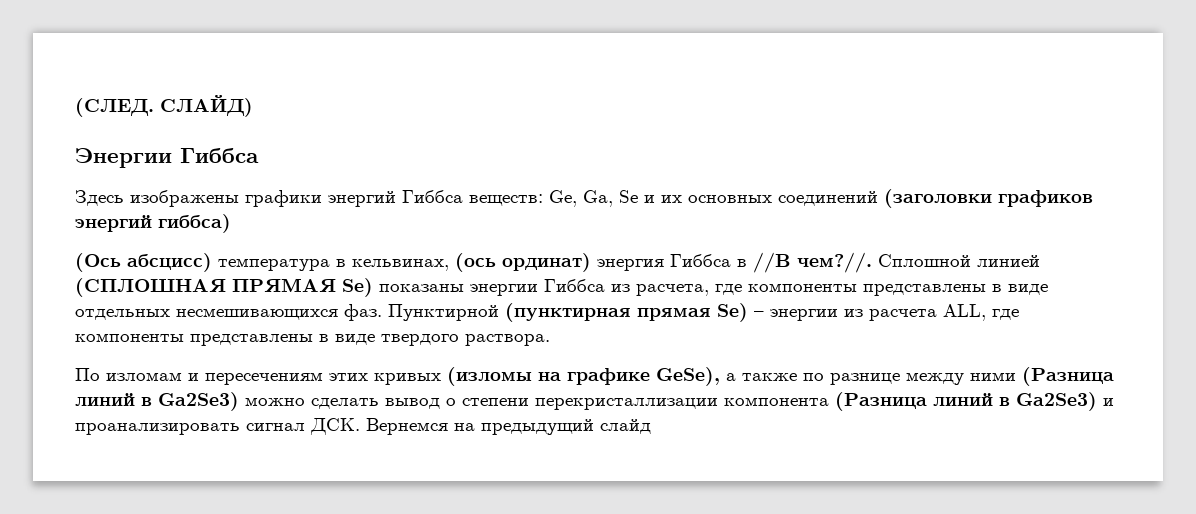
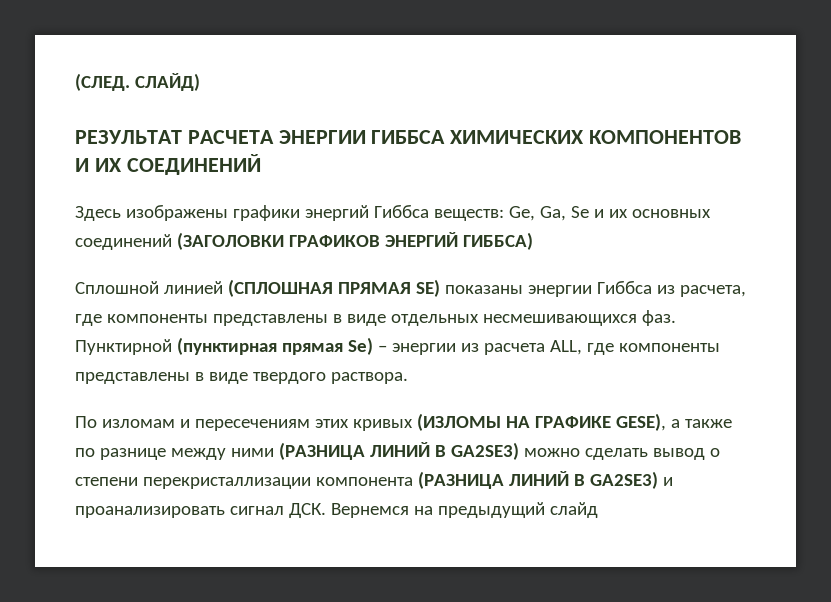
- Энергии Гиббса
+ РЕЗУЛЬТАТ РАСЧЕТА ЭНЕРГИИ ГИББСА ХИМИЧЕСКИХ КОМПОНЕНТОВ И ИХ СОЕДИНЕНИЙ
- Здесь изображены графики энергий Гиббса веществ: Ge, Ga, Se и их основных соединений (заголовки графиков энергий гиббса)
- (Ось абсцисс) температура в кельвинах, (ось ординат) энергия Гиббса в //В чем?//. Сплошной линией (СПЛОШНАЯ ПРЯМАЯ Se) показаны энергии Гиббса из расчета, где компоненты представлены в виде отдельных несмешивающихся фаз.
+ Здесь изображены графики энергий Гиббса веществ: Ge, Ga, Se и их основных соединений (ЗАГОЛОВКИ ГРАФИКОВ ЭНЕРГИЙ ГИББСА)
+ Сплошной линией (СПЛОШНАЯ ПРЯМАЯ SE) показаны энергии Гиббса из расчета, где компоненты представлены в виде отдельных несмешивающихся фаз.
- По изломам и пересечениям этих кривых (изломы на графике GeSe), а также по разнице между ними (Разница линий в Ga2Se3) можно сделать вывод о степени перекристаллизации компонента (Разница линий в Ga2Se3) и проанализировать сигнал ДСК. Вернемся на предыдущий слайд
+ По изломам и пересечениям этих кривых (ИЗЛОМЫ НА ГРАФИКЕ GESE), а также по разнице между ними (РАЗНИЦА ЛИНИЙ В GA2SE3) можно сделать вывод о степени перекристаллизации компонента (РАЗНИЦА ЛИНИЙ В GA2SE3) и проанализировать сигнал ДСК. Вернемся на предыдущий слайд

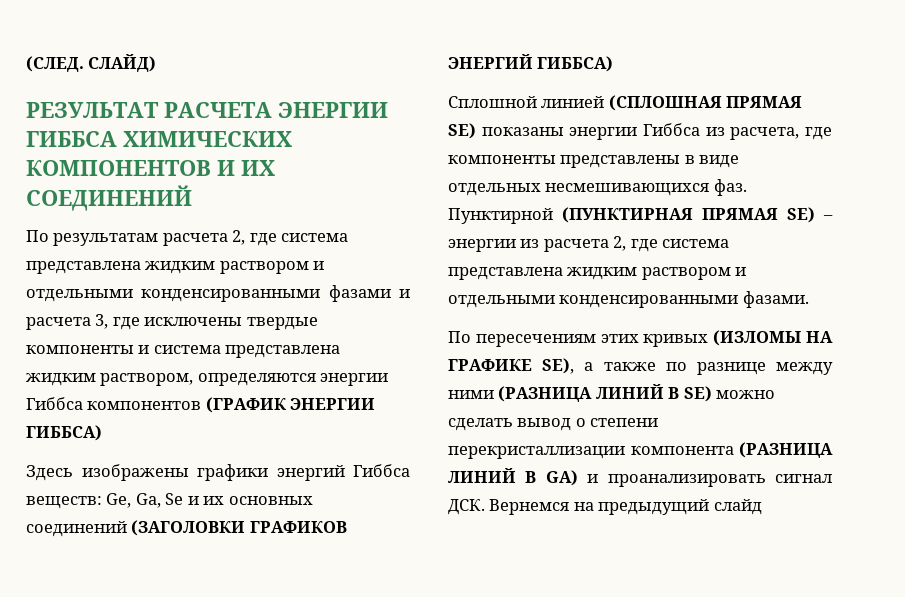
+ По результатам расчета 2, где система представлена жидким раствором и отдельными конденсированными фазами и расчета 3, где исключены твердые компоненты и система представлена жидким раствором, определяются энергии Гиббса компонентов (ГРАФИК ЭНЕРГИИ ГИББСА)
- Пунктирной (пунктирная прямая Se) – энергии из расчета ALL, где компоненты представлены в виде твердого раствора.
- По изломам и пересечениям этих кривых (ИЗЛОМЫ НА ГРАФИКЕ GESE), а также по разнице между ними (РАЗНИЦА ЛИНИЙ В GA2SE3) можно сделать вывод о степени перекристаллизации компонента (РАЗНИЦА ЛИНИЙ В GA2SE3) и проанализировать сигнал ДСК. Вернемся на предыдущий слайд
+ Пунктирной (ПУНКТИРНАЯ ПРЯМАЯ SE) – энергии из расчета 2, где система представлена жидким раствором и отдельными конденсированными фазами.
+ По пересечениям этих кривых (ИЗЛОМЫ НА ГРАФИКЕ SE), а также по разнице между ними (РАЗНИЦА ЛИНИЙ В SE) можно сделать вывод о степени перекристаллизации компонента (РАЗНИЦА ЛИНИЙ В GA) и проанализировать сигнал ДСК. Вернемся на предыдущий слайд

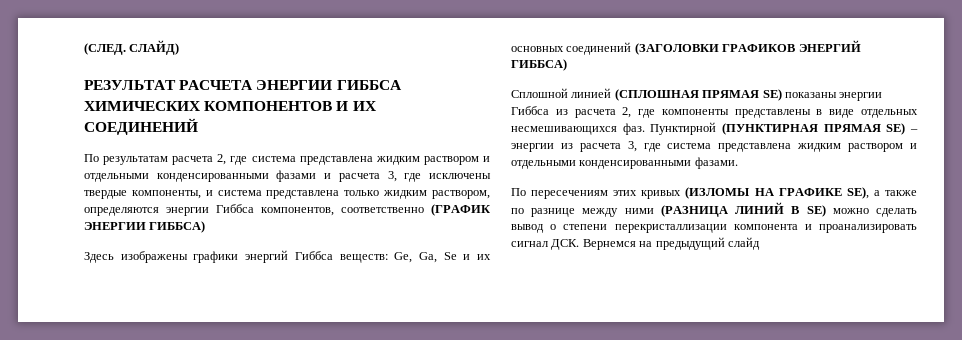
- По результатам расчета 2, где система представлена жидким раствором и отдельными конденсированными фазами и расчета 3, где исключены твердые компоненты и система представлена жидким раствором, определяются энергии Гиббса компонентов (ГРАФИК ЭНЕРГИИ ГИББСА)
+ По результатам расчета 2, где система представлена жидким раствором и отдельными конденсированными фазами и расчета 3, где исключены твердые компоненты, и система представлена только жидким раствором, определяются энергии Гиббса компонентов, соответственно (ГРАФИК ЭНЕРГИИ ГИББСА)
- Сплошной линией (СПЛОШНАЯ ПРЯМАЯ SE) показаны энергии Гиббса из расчета, где компоненты представлены в виде отдельных несмешивающихся фаз.
+ Сплошной линией (СПЛОШНАЯ ПРЯМАЯ SE) показаны энергии Гиббса из расчета 2, где компоненты представлены в виде отдельных несмешивающихся фаз.
- Пунктирной (ПУНКТИРНАЯ ПРЯМАЯ SE) – энергии из расчета 2, где система представлена жидким раствором и отдельными конденсированными фазами.
+ Пунктирной (ПУНКТИРНАЯ ПРЯМАЯ SE) – энергии из расчета 3, где система представлена жидким раствором и отдельными конденсированными фазами.
- По пересечениям этих кривых (ИЗЛОМЫ НА ГРАФИКЕ SE), а также по разнице между ними (РАЗНИЦА ЛИНИЙ В SE) можно сделать вывод о степени перекристаллизации компонента (РАЗНИЦА ЛИНИЙ В GA) и проанализировать сигнал ДСК. Вернемся на предыдущий слайд
+ По пересечениям этих кривых (ИЗЛОМЫ НА ГРАФИКЕ SE), а также по разнице между ними (РАЗНИЦА ЛИНИЙ В SE) можно сделать вывод о степени перекристаллизации компонента и проанализировать сигнал ДСК. Вернемся на предыдущий слайд

